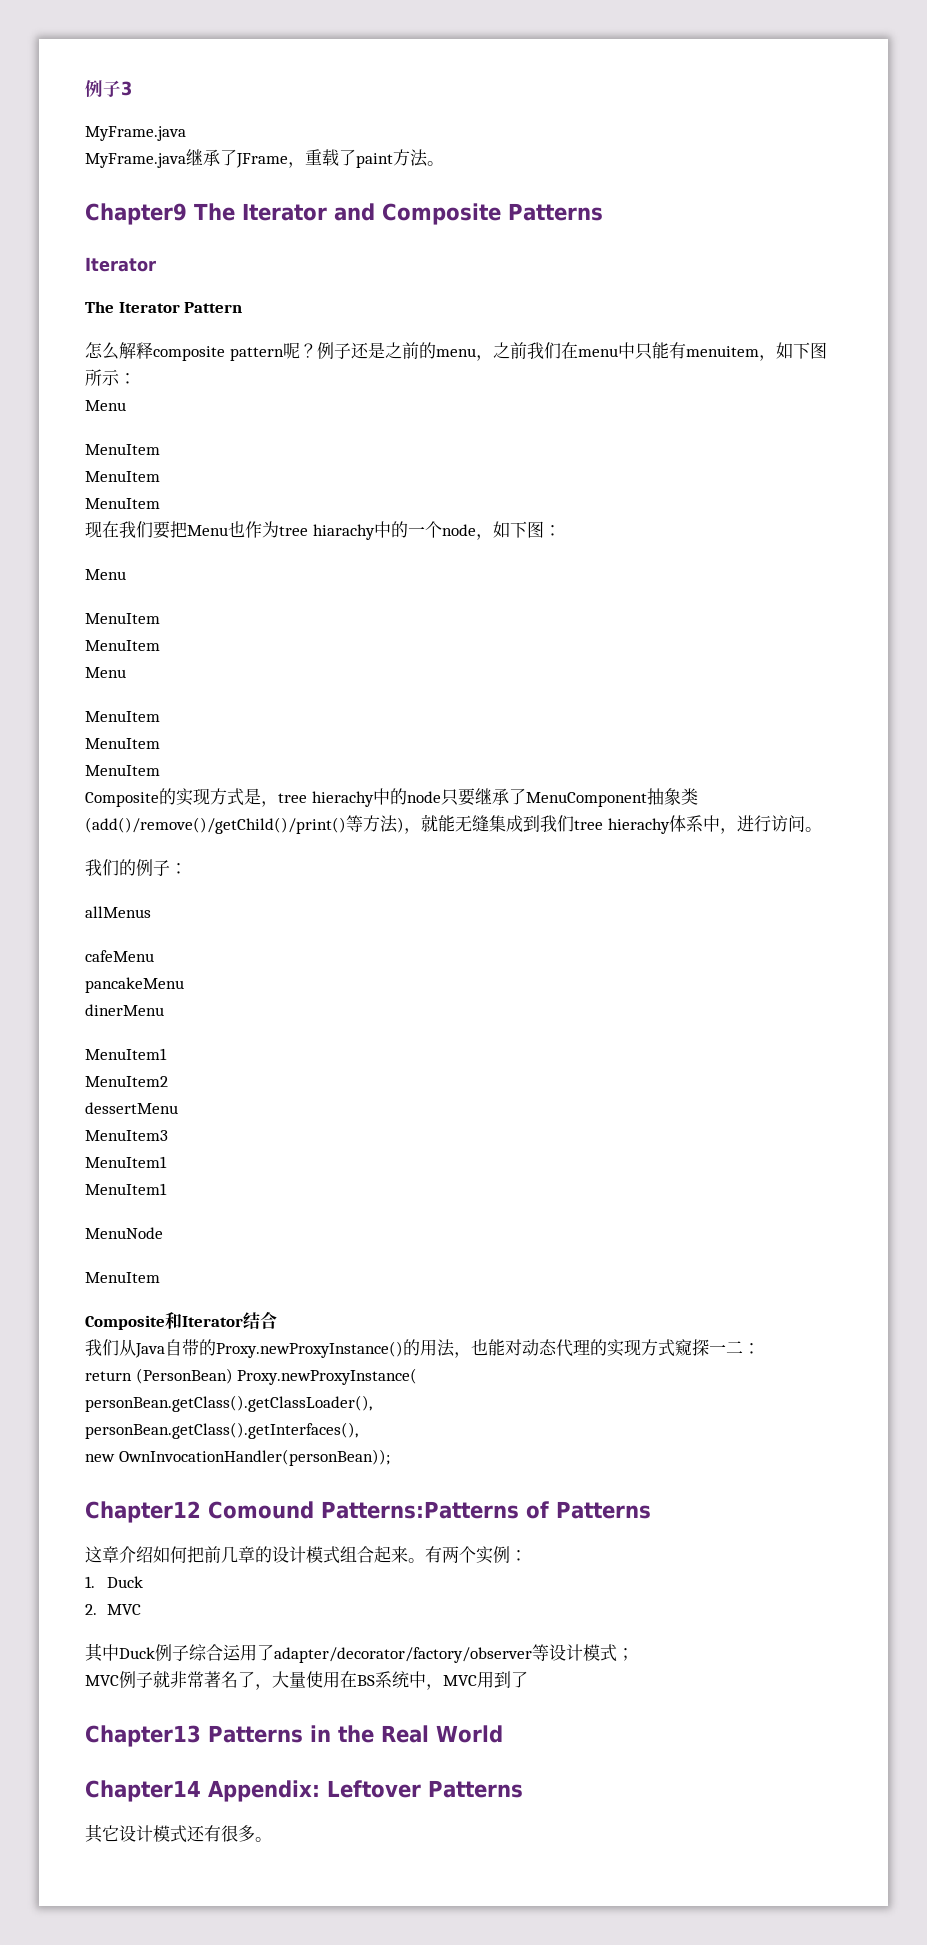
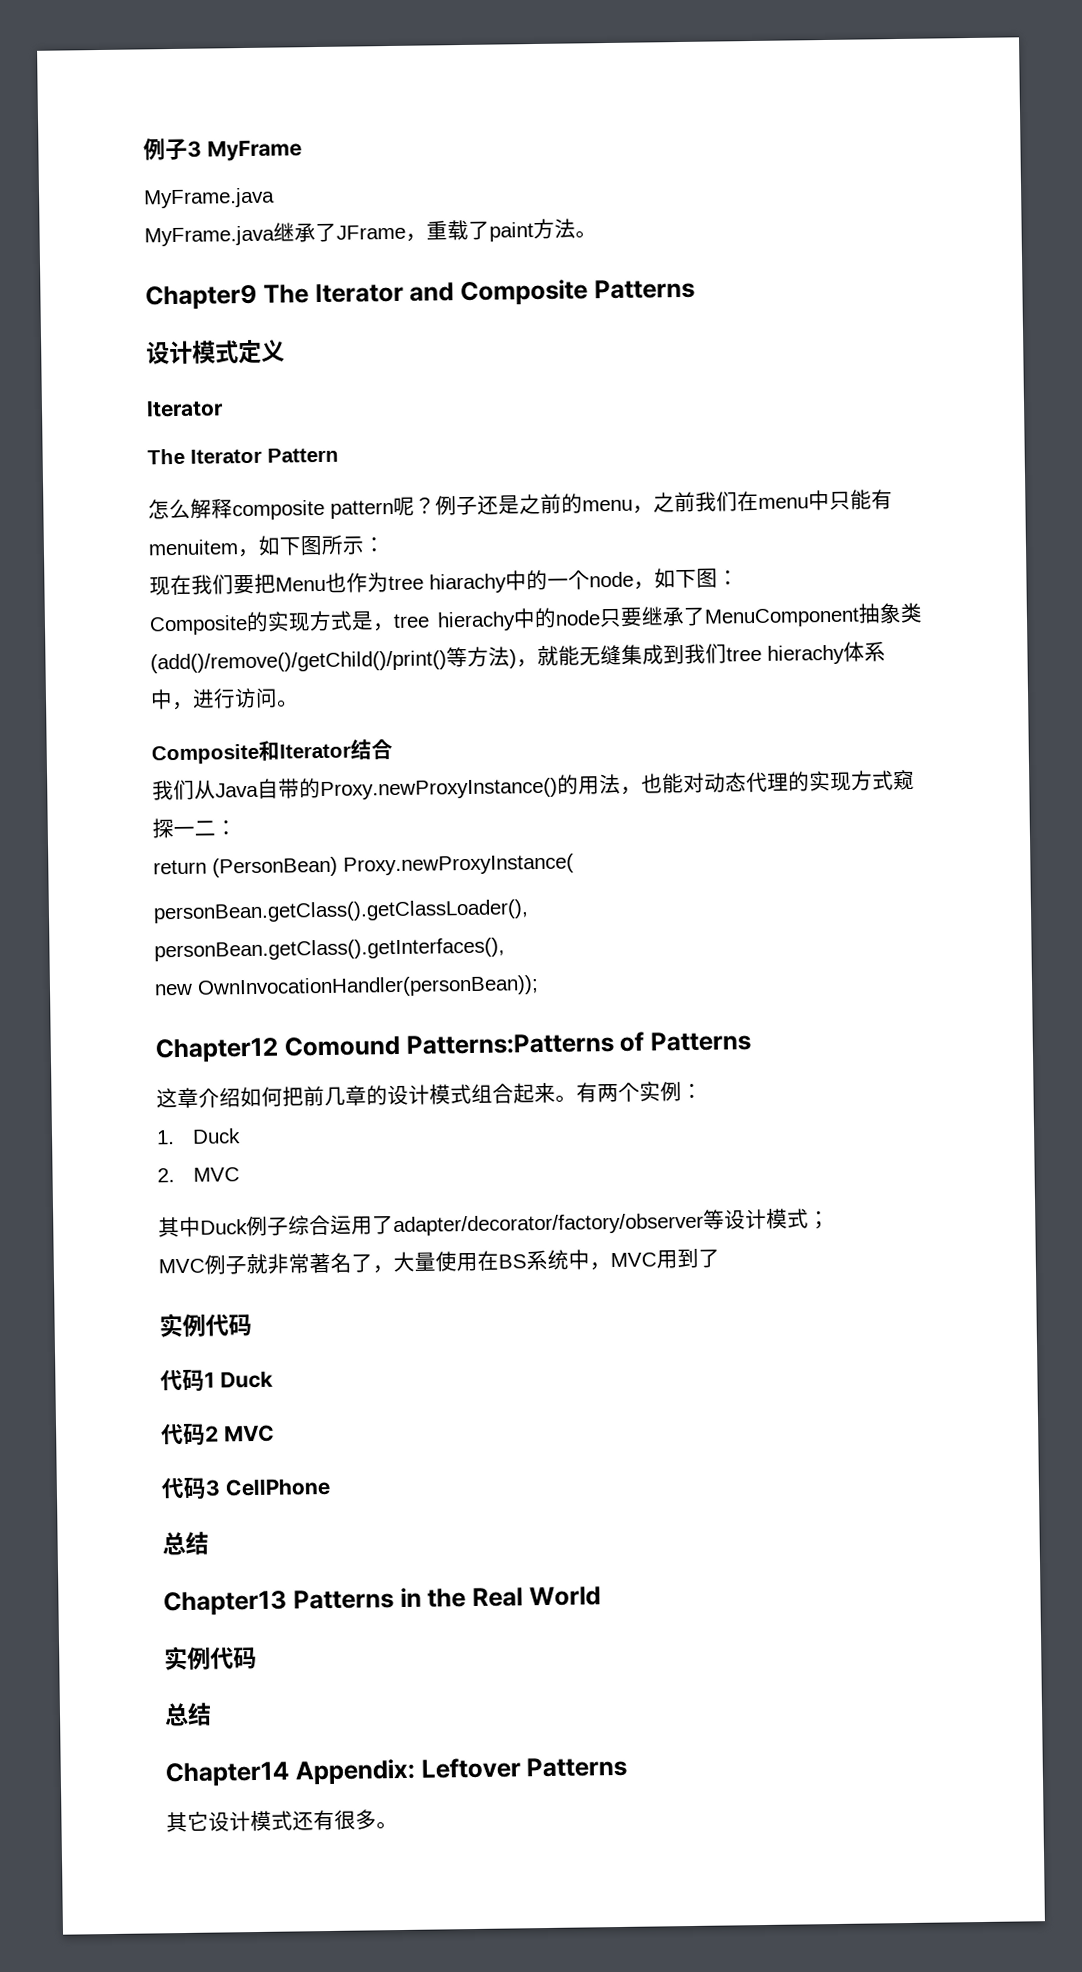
- 例子3
+ 例子3 MyFrame
+ 设计模式定义
  例子还是之前的menu，之前我们在menu中只能有menuitem，如下图所示：
- Menu
- MenuItem
- MenuItem
- MenuItem
  现在我们要把Menu也作为tree hiarachy中的一个node，如下图：
- Menu
- MenuItem
- MenuItem
- Menu
- MenuItem
- MenuItem
- MenuItem
- 我们的例子：
- allMenus
- cafeMenu
- pancakeMenu
- dinerMenu
- MenuItem1
- MenuItem2
- dessertMenu
- MenuItem3
- MenuItem1
- MenuItem1
- MenuNode
- MenuItem
  MVC例子就非常著名了，大量使用在BS系统中，MVC用到了
+ 实例代码
+ 代码1 Duck
+ 代码2 MVC
+ 代码3 CellPhone
+ 总结
  Chapter13 Patterns in the Real World
+ 实例代码
+ 总结

